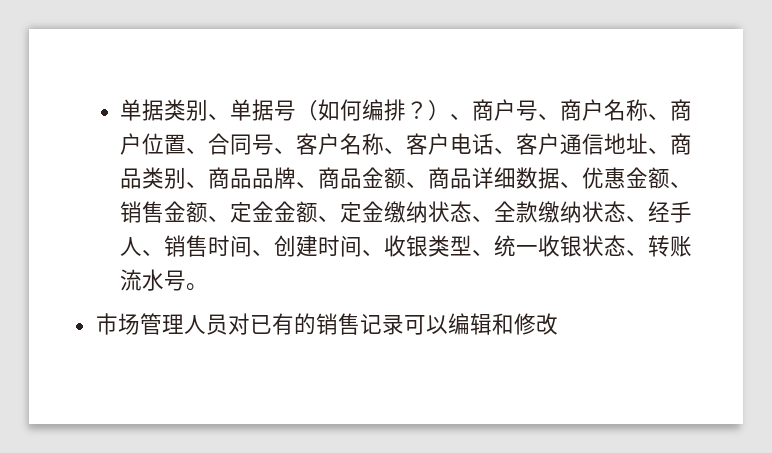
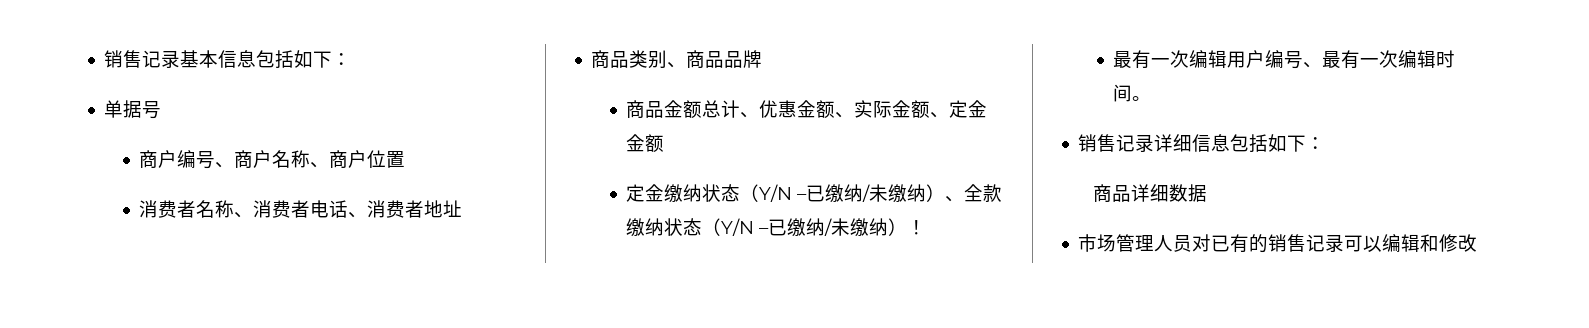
- 单据类别、单据号（如何编排？）、商户号、商户名称、商户位置、合同号、客户名称、客户电话、客户通信地址、商品类别、商品品牌、商品金额、商品详细数据、优惠金额、销售金额、定金金额、定金缴纳状态、全款缴纳状态、经手人、销售时间、创建时间、收银类型、统一收银状态、转账流水号。
+ 销售记录基本信息包括如下：
+ 单据号
+ 商户编号、商户名称、商户位置
+ 消费者名称、消费者电话、消费者地址
+ 商品类别、商品品牌
+ 商品金额总计、优惠金额、实际金额、定金金额
+ 定金缴纳状态（Y/N –已缴纳/未缴纳）、全款缴纳状态（Y/N –已缴纳/未缴纳）！
+ 最有一次编辑用户编号、最有一次编辑时间。
+ 销售记录详细信息包括如下：
+ 商品详细数据

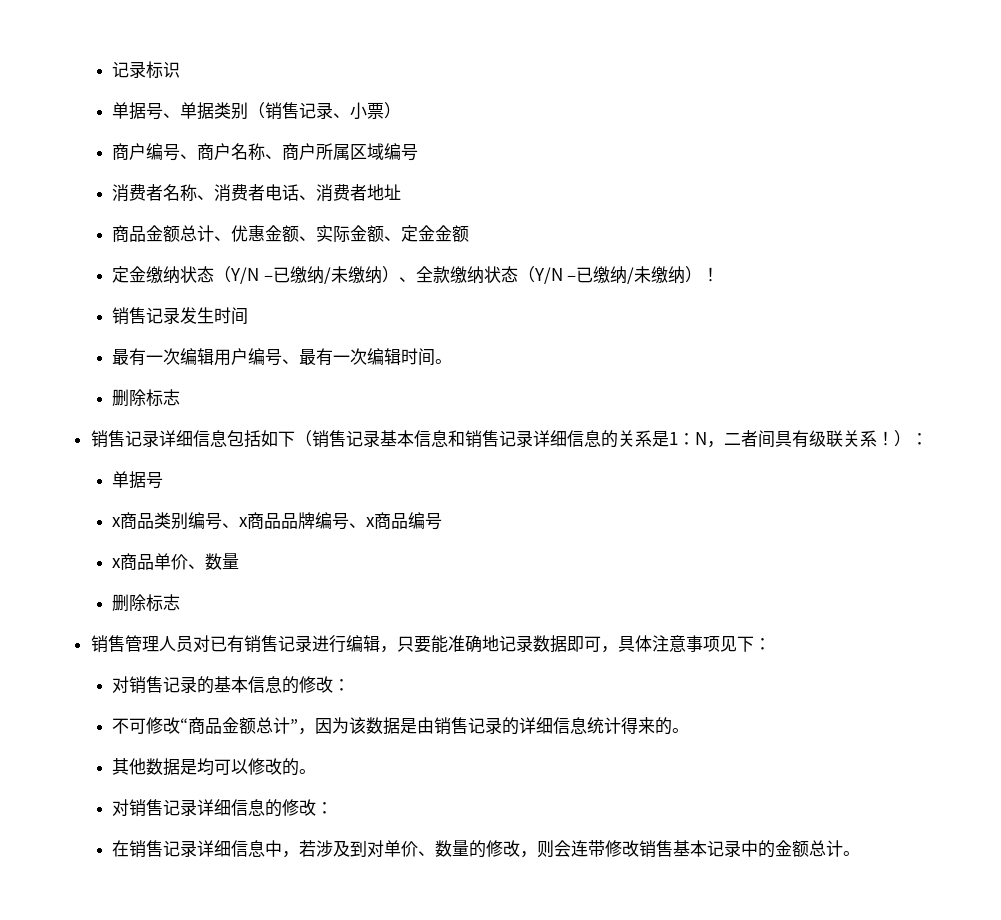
- 销售记录基本信息包括如下：
- 单据号
+ 记录标识
+ 单据号、单据类别（销售记录、小票）
- 商户编号、商户名称、商户位置
+ 商户编号、商户名称、商户所属区域编号
- 商品类别、商品品牌
+ 销售记录发生时间
  最有一次编辑用户编号、最有一次编辑时间。
+ 删除标志
- 销售记录详细信息包括如下：
- 商品详细数据
- 市场管理人员对已有的销售记录可以编辑和修改
+ 销售记录详细信息包括如下（销售记录基本信息和销售记录详细信息的关系是1：N，二者间具有级联关系！）：
+ 单据号
+ x商品类别编号、x商品品牌编号、x商品编号
+ x商品单价、数量
+ 删除标志
+ 销售管理人员对已有销售记录进行编辑，只要能准确地记录数据即可，具体注意事项见下：
+ 对销售记录的基本信息的修改：
+ 不可修改“商品金额总计”，因为该数据是由销售记录的详细信息统计得来的。
+ 其他数据是均可以修改的。
+ 对销售记录详细信息的修改：
+ 在销售记录详细信息中，若涉及到对单价、数量的修改，则会连带修改销售基本记录中的金额总计。

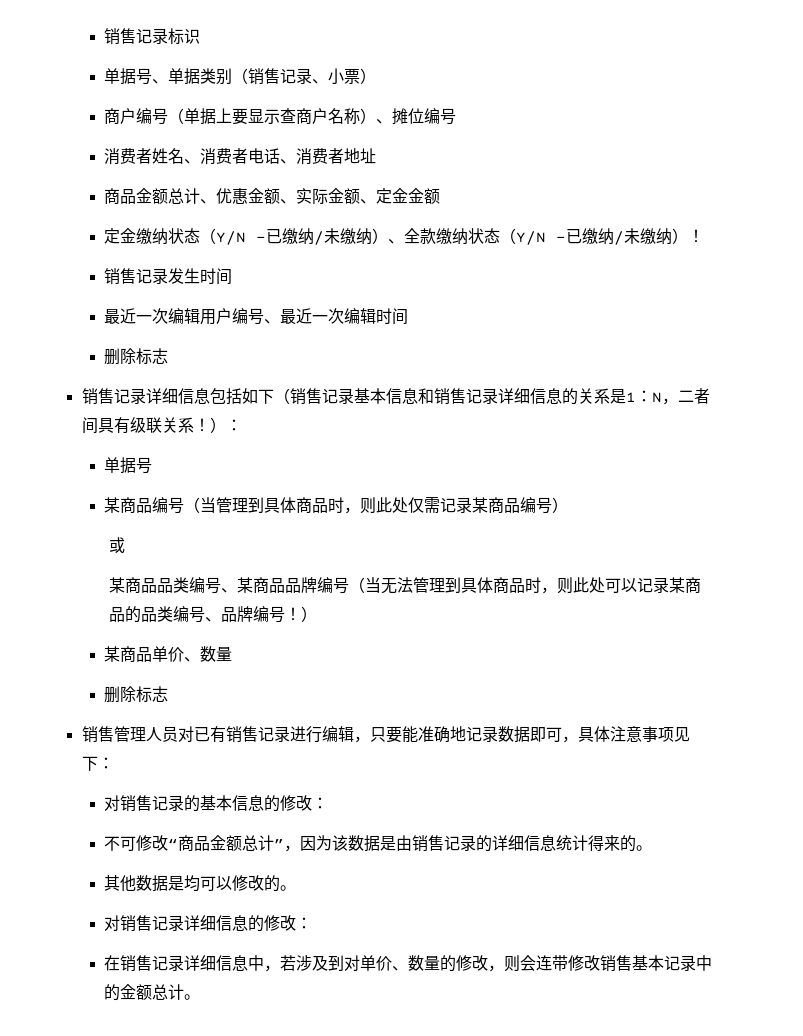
- 记录标识
+ 销售记录标识
- 商户编号、商户名称、商户所属区域编号
+ 商户编号（单据上要显示查商户名称）、摊位编号
- 消费者名称、消费者电话、消费者地址
+ 消费者姓名、消费者电话、消费者地址
- 最有一次编辑用户编号、最有一次编辑时间。
+ 最近一次编辑用户编号、最近一次编辑时间
- x商品类别编号、x商品品牌编号、x商品编号
- x商品单价、数量
+ 某商品编号（当管理到具体商品时，则此处仅需记录某商品编号）
+ 或
+ 某商品品类编号、某商品品牌编号（当无法管理到具体商品时，则此处可以记录某商品的品类编号、品牌编号！）
+ 某商品单价、数量

